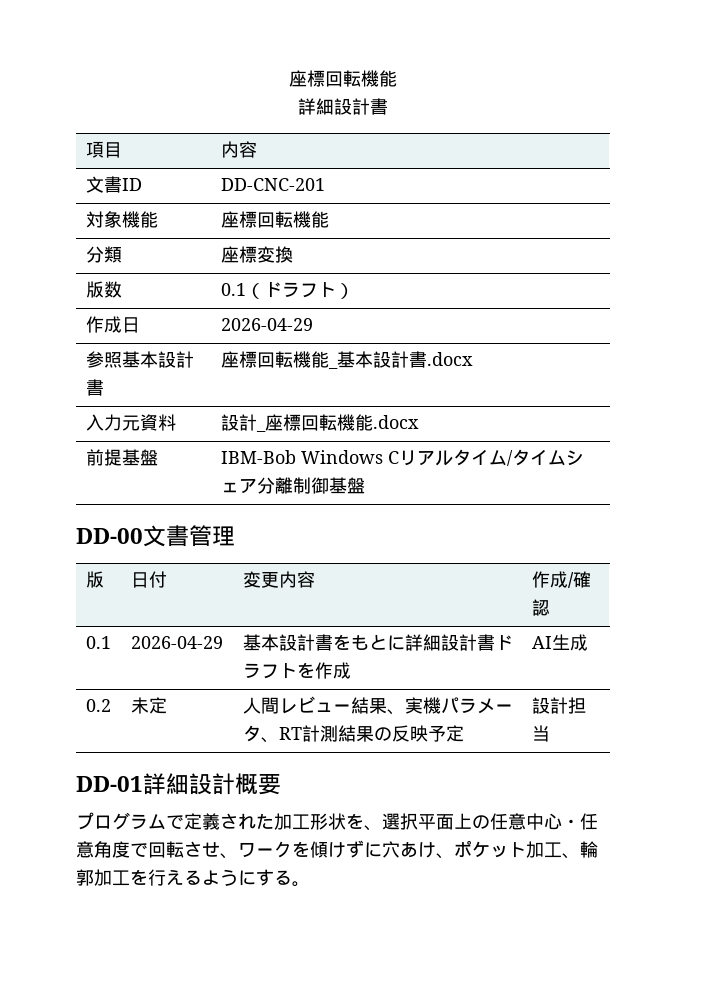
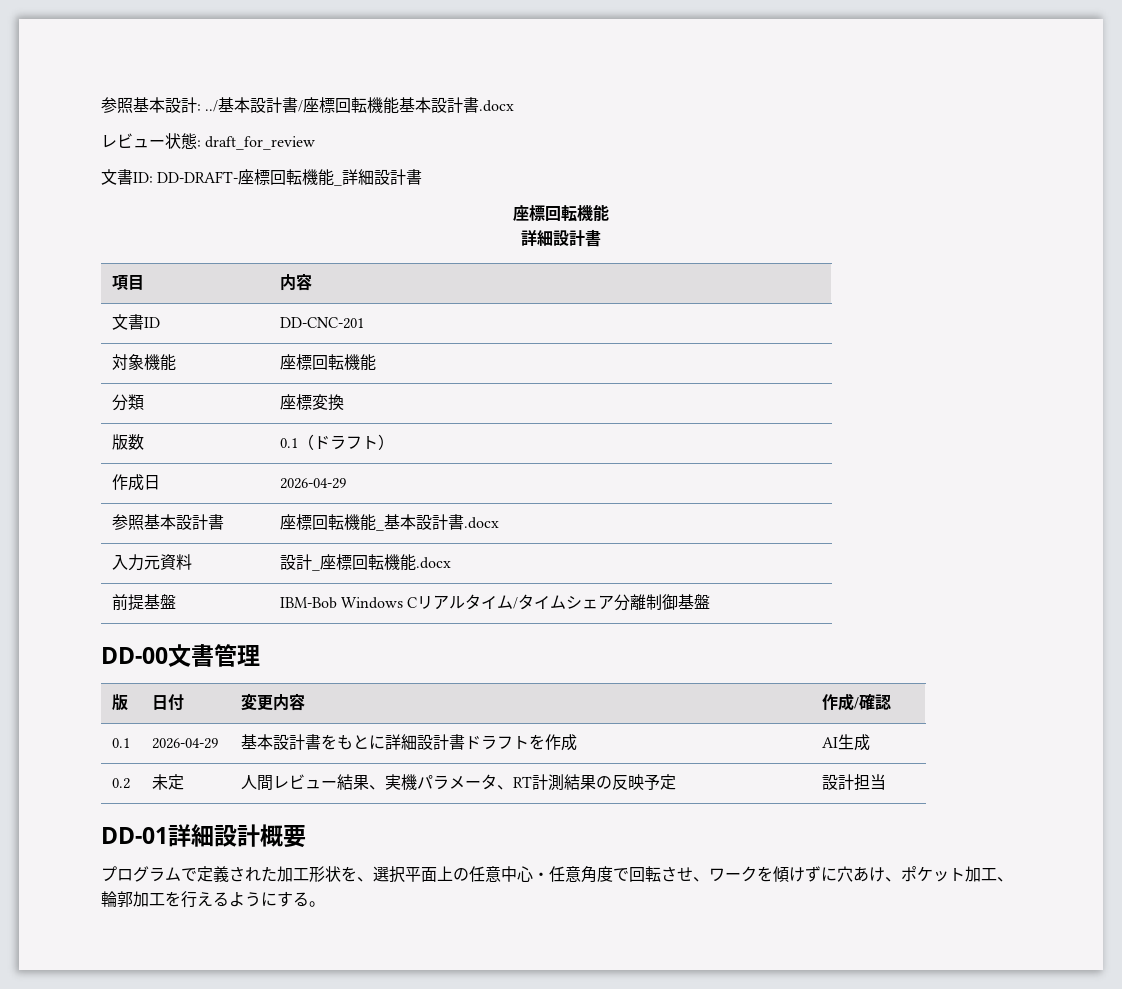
+ 参照基本設計: ../基本設計書/座標回転機能基本設計書.docx
+ レビュー状態: draft_for_review
+ 文書ID: DD-DRAFT-座標回転機能_詳細設計書

